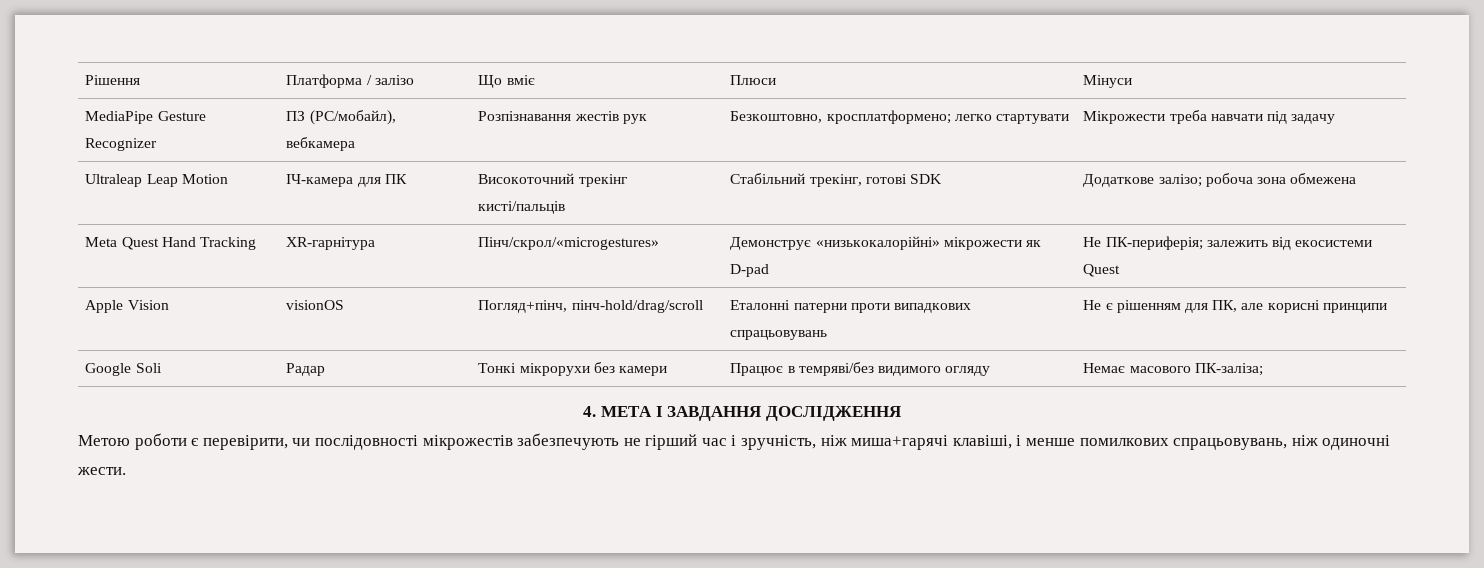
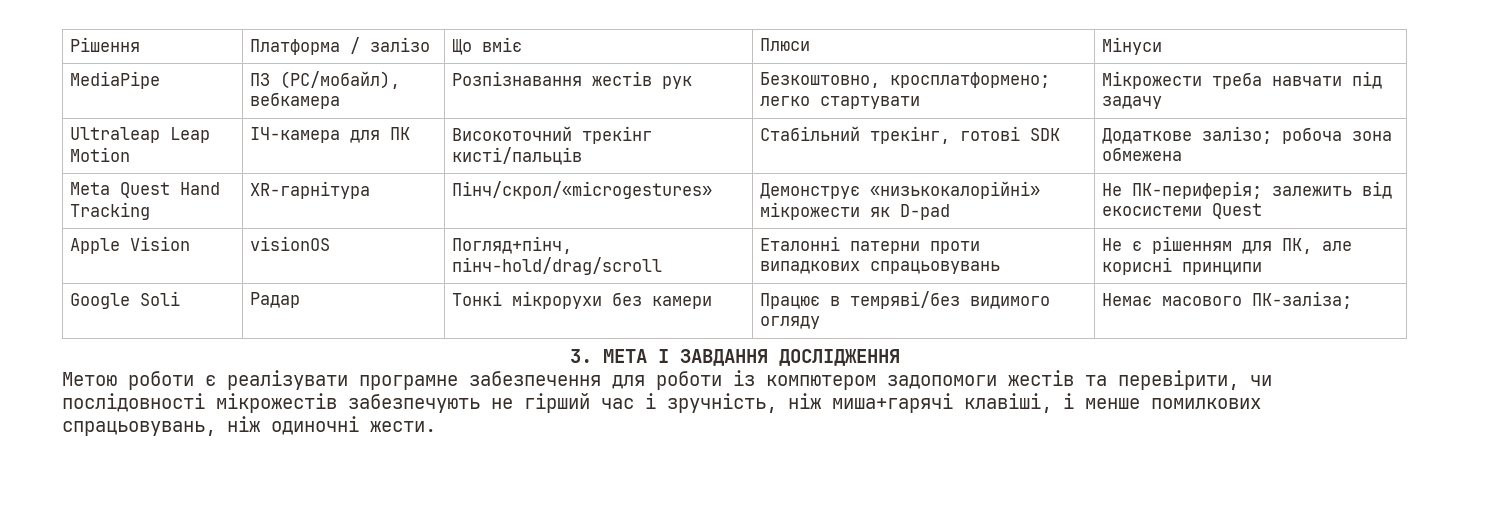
- MediaPipe Gesture Recognizer | ПЗ (PC/мобайл), вебкамера | Розпізнавання жестів рук | Безкоштовно, кросплатформено; легко стартувати | Мікрожести треба навчати під задачу
+ MediaPipe | ПЗ (PC/мобайл), вебкамера | Розпізнавання жестів рук | Безкоштовно, кросплатформено; легко стартувати | Мікрожести треба навчати під задачу
- 4. МЕТА І ЗАВДАННЯ ДОСЛІДЖЕННЯ
+ 3. МЕТА І ЗАВДАННЯ ДОСЛІДЖЕННЯ
- Метою роботи є перевірити, чи послідовності мікрожестів забезпечують не гірший час і зручність, ніж миша+гарячі клавіші, і менше помилкових спрацьовувань, ніж одиночні жести.
+ Метою роботи є реалізувати програмне забезпечення для роботи із компютером задопомоги жестів та перевірити, чи послідовності мікрожестів забезпечують не гірший час і зручність, ніж миша+гарячі клавіші, і менше помилкових спрацьовувань, ніж одиночні жести.

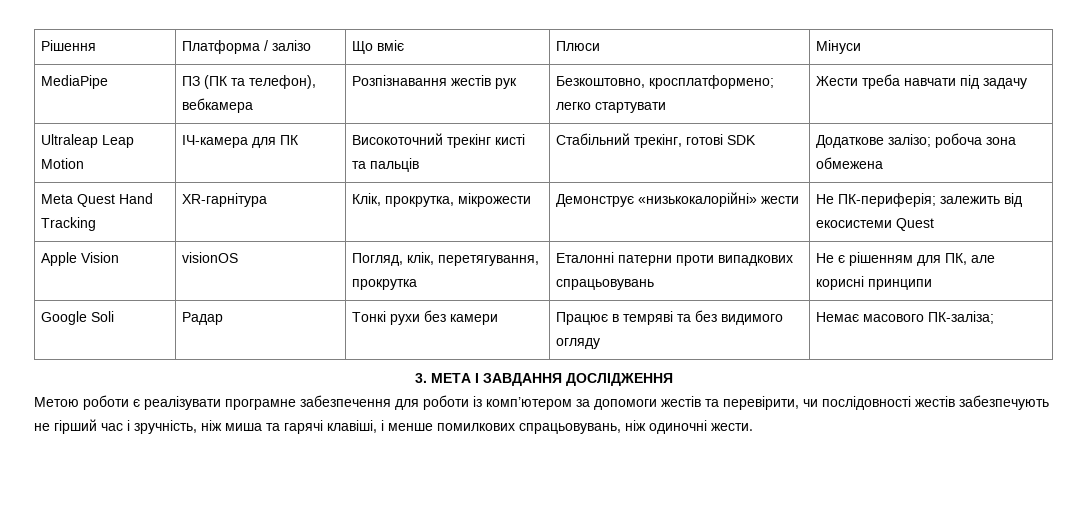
- MediaPipe | ПЗ (PC/мобайл), вебкамера | Розпізнавання жестів рук | Безкоштовно, кросплатформено; легко стартувати | Мікрожести треба навчати під задачу
+ MediaPipe | ПЗ (ПК та телефон), вебкамера | Розпізнавання жестів рук | Безкоштовно, кросплатформено; легко стартувати | Жести треба навчати під задачу
- Ultraleap Leap Motion | ІЧ-камера для ПК | Високоточний трекінг кисті/пальців | Стабільний трекінг, готові SDK | Додаткове залізо; робоча зона обмежена
+ Ultraleap Leap Motion | ІЧ-камера для ПК | Високоточний трекінг кисті та пальців | Стабільний трекінг, готові SDK | Додаткове залізо; робоча зона обмежена
- Meta Quest Hand Tracking | XR-гарнітура | Пінч/скрол/«microgestures» | Демонструє «низькокалорійні» мікрожести як D-pad | Не ПК-периферія; залежить від екосистеми Quest
+ Meta Quest Hand Tracking | XR-гарнітура | Клік, прокрутка, мікрожести | Демонструє «низькокалорійні» жести | Не ПК-периферія; залежить від екосистеми Quest
- Apple Vision | visionOS | Погляд+пінч, пінч-hold/drag/scroll | Еталонні патерни проти випадкових спрацьовувань | Не є рішенням для ПК, але корисні принципи
+ Apple Vision | visionOS | Погляд, клік, перетягування, прокрутка | Еталонні патерни проти випадкових спрацьовувань | Не є рішенням для ПК, але корисні принципи
- Google Soli | Радар | Тонкі мікрорухи без камери | Працює в темряві/без видимого огляду | Немає масового ПК-заліза;
+ Google Soli | Радар | Тонкі рухи без камери | Працює в темряві та без видимого огляду | Немає масового ПК-заліза;
- Метою роботи є реалізувати програмне забезпечення для роботи із компютером задопомоги жестів та перевірити, чи послідовності мікрожестів забезпечують не гірший час і зручність, ніж миша+гарячі клавіші, і менше помилкових спрацьовувань, ніж одиночні жести.
+ Метою роботи є реалізувати програмне забезпечення для роботи із комп’ютером за допомоги жестів та перевірити, чи послідовності жестів забезпечують не гірший час і зручність, ніж миша та гарячі клавіші, і менше помилкових спрацьовувань, ніж одиночні жести.

